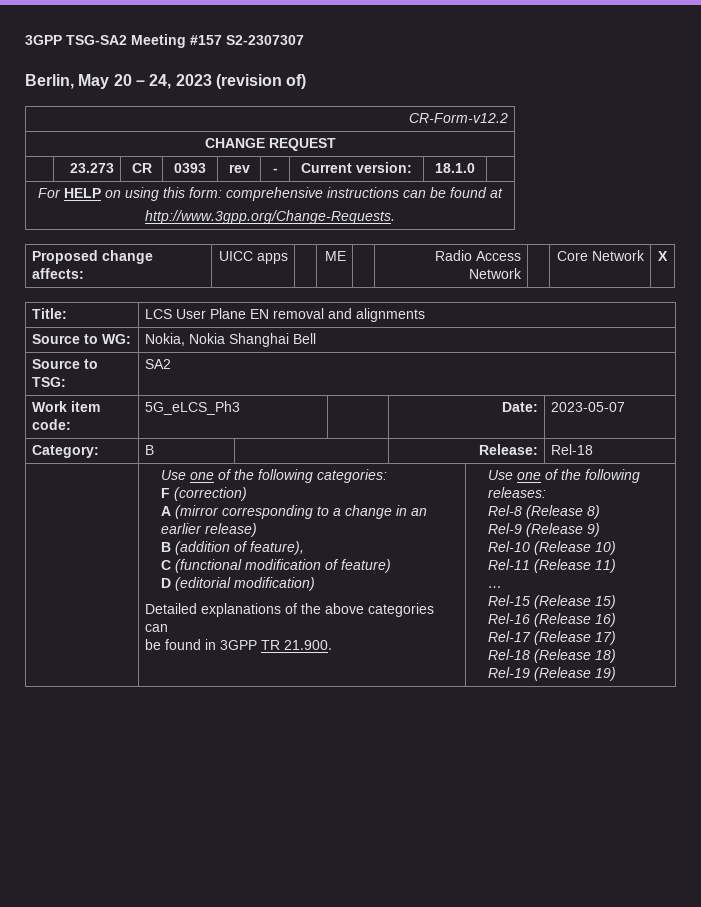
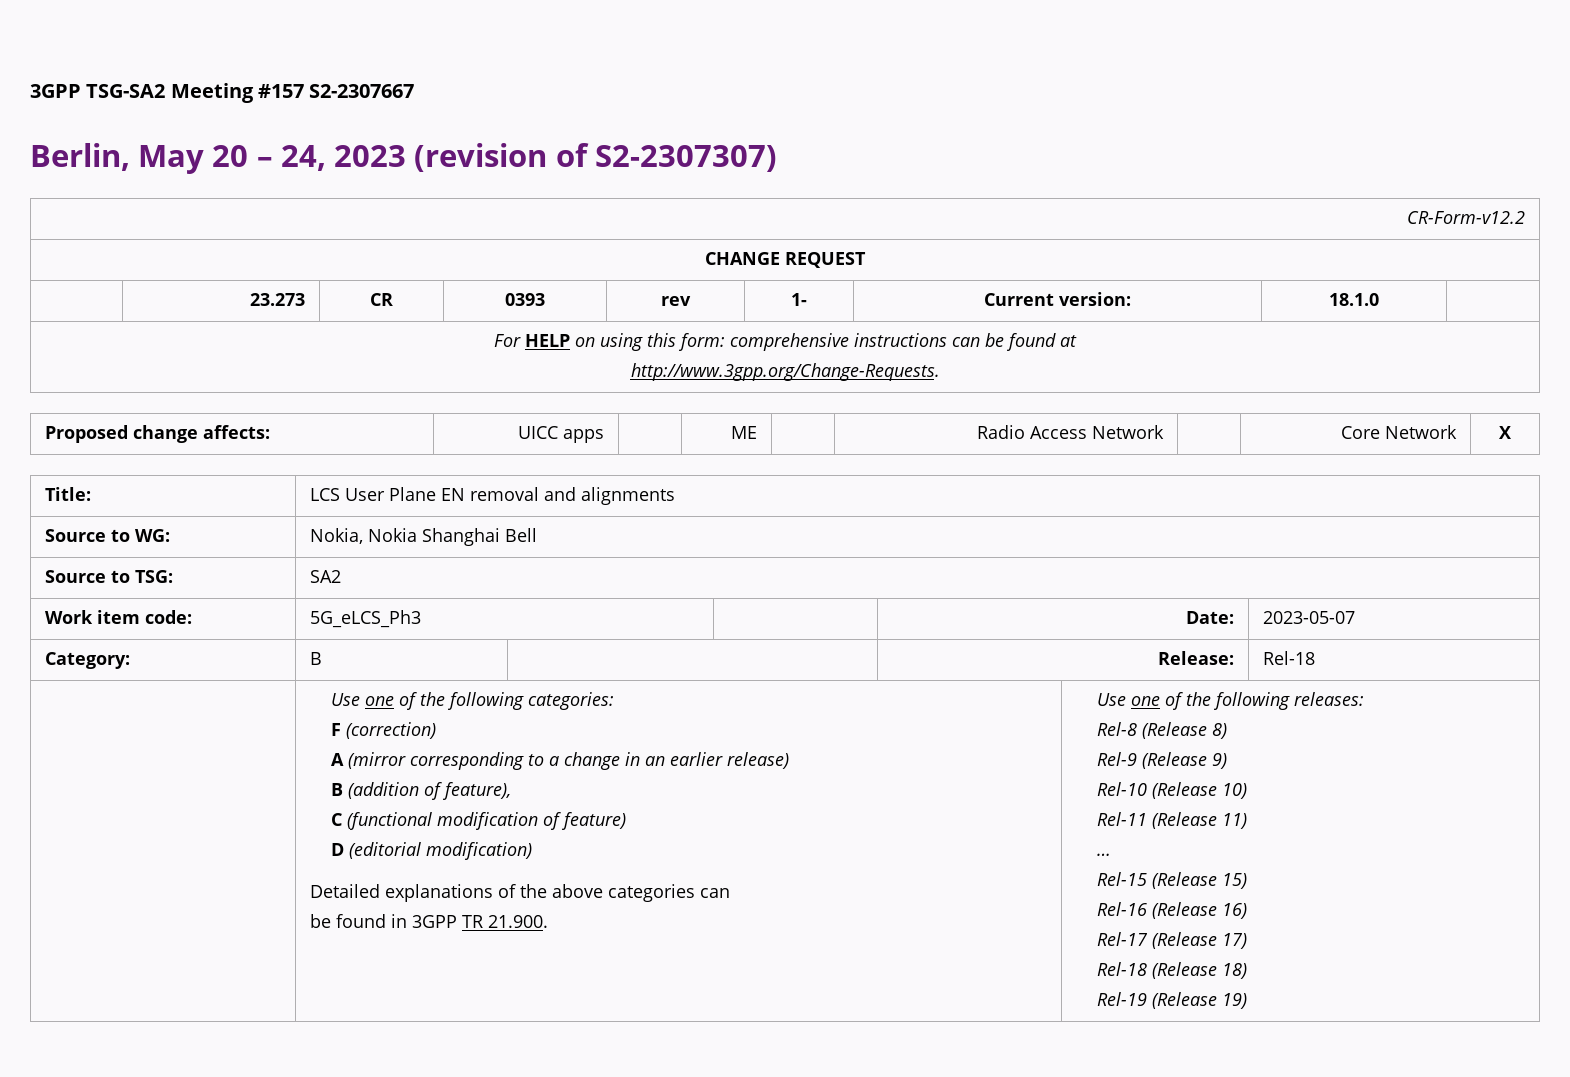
- 3GPP TSG-SA2 Meeting #157 S2-2307307
+ 3GPP TSG-SA2 Meeting #157 S2-2307667
- Berlin, May 20 – 24, 2023 (revision of)
+ Berlin, May 20 – 24, 2023 (revision of S2-2307307)
- | 23.273 | CR | 0393 | rev | - | Current version: | 18.1.0 |
+ | 23.273 | CR | 0393 | rev | 1- | Current version: | 18.1.0 |

